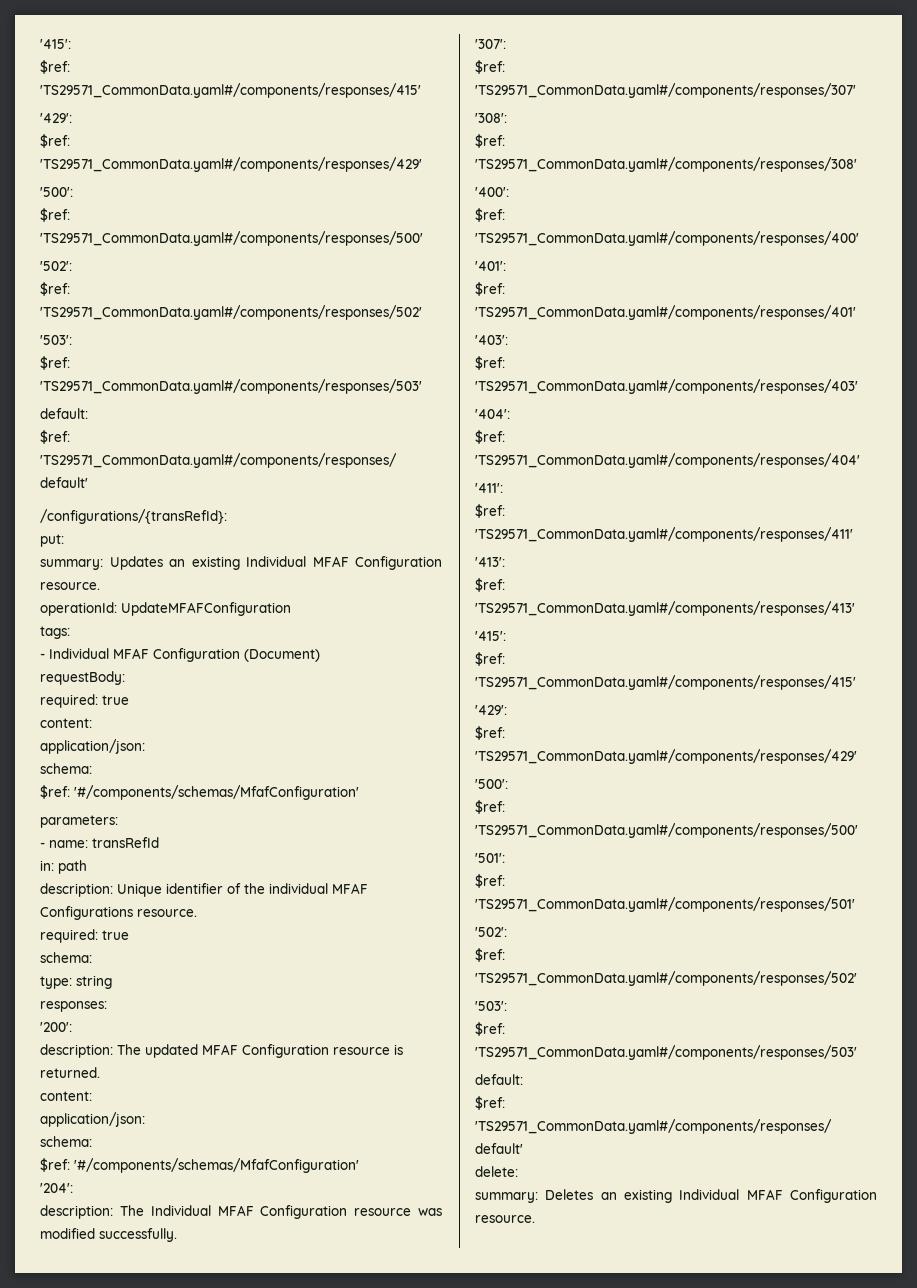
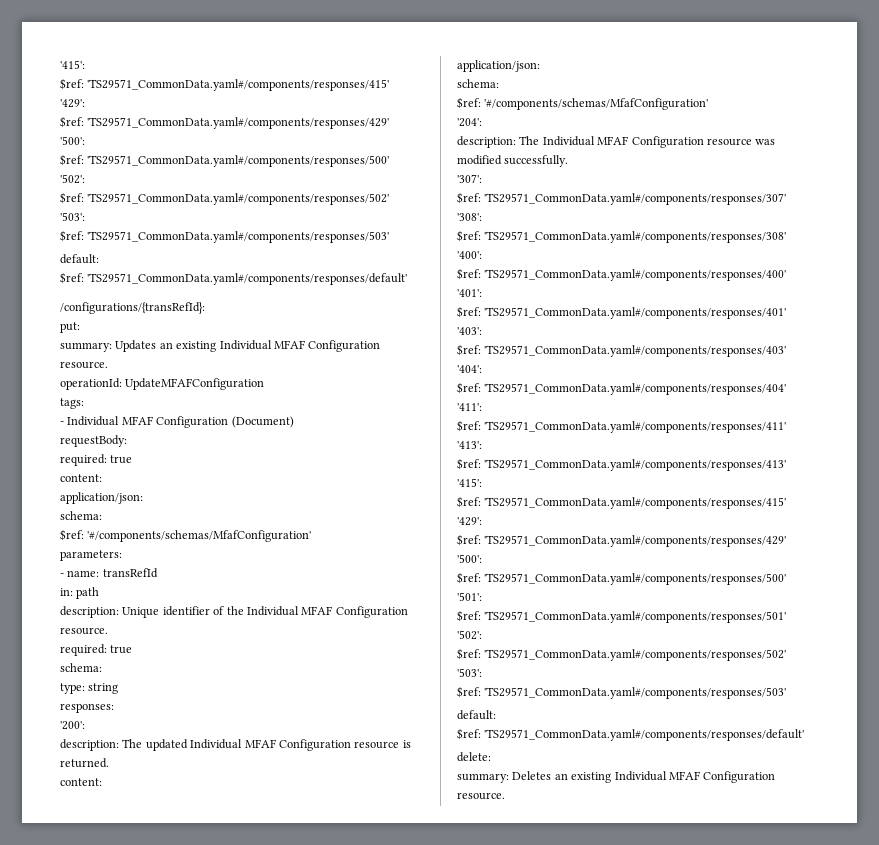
- description: Unique identifier of the individual MFAF Configurations resource.
+ description: Unique identifier of the Individual MFAF Configuration resource.
- description: The updated MFAF Configuration resource is returned.
+ description: The updated Individual MFAF Configuration resource is returned.

